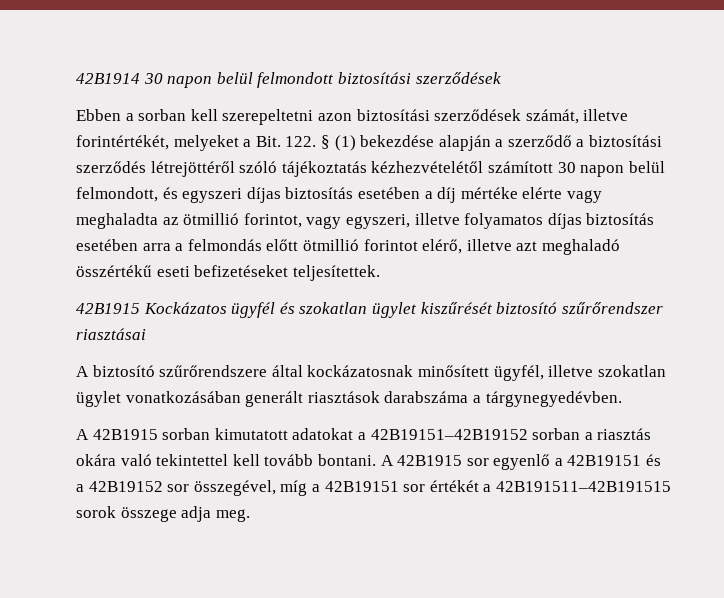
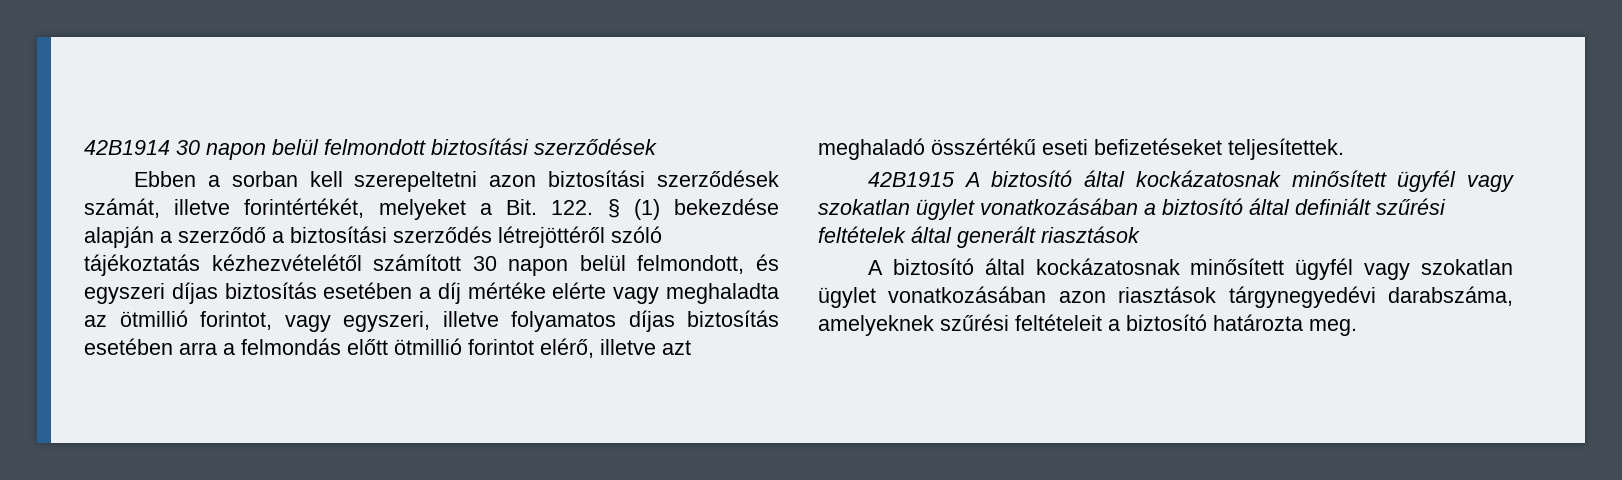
- 42B1915 Kockázatos ügyfél és szokatlan ügylet kiszűrését biztosító szűrőrendszer riasztásai
- A biztosító szűrőrendszere által kockázatosnak minősített ügyfél, illetve szokatlan ügylet vonatkozásában generált riasztások darabszáma a tárgynegyedévben.
- A 42B1915 sorban kimutatott adatokat a 42B19151–42B19152 sorban a riasztás okára való tekintettel kell tovább bontani. A 42B1915 sor egyenlő a 42B19151 és a 42B19152 sor összegével, míg a 42B19151 sor értékét a 42B191511–42B191515 sorok összege adja meg.
+ 42B1915 A biztosító által kockázatosnak minősített ügyfél vagy szokatlan ügylet vonatkozásában a biztosító által definiált szűrési feltételek által generált riasztások
+ A biztosító által kockázatosnak minősített ügyfél vagy szokatlan ügylet vonatkozásában azon riasztások tárgynegyedévi darabszáma, amelyeknek szűrési feltételeit a biztosító határozta meg.

